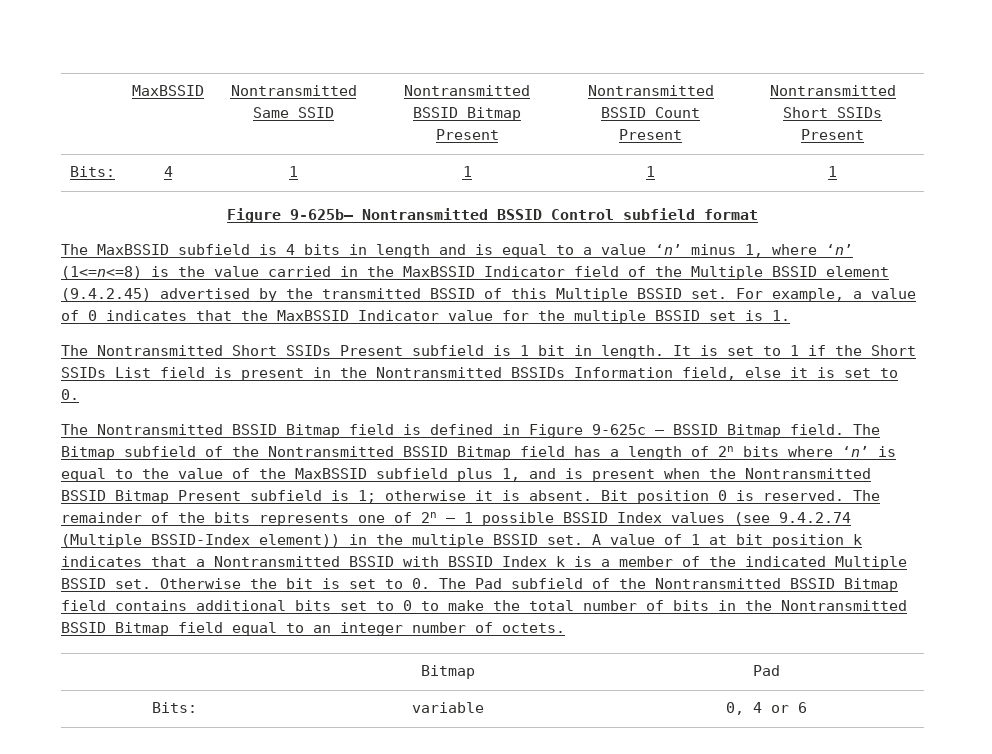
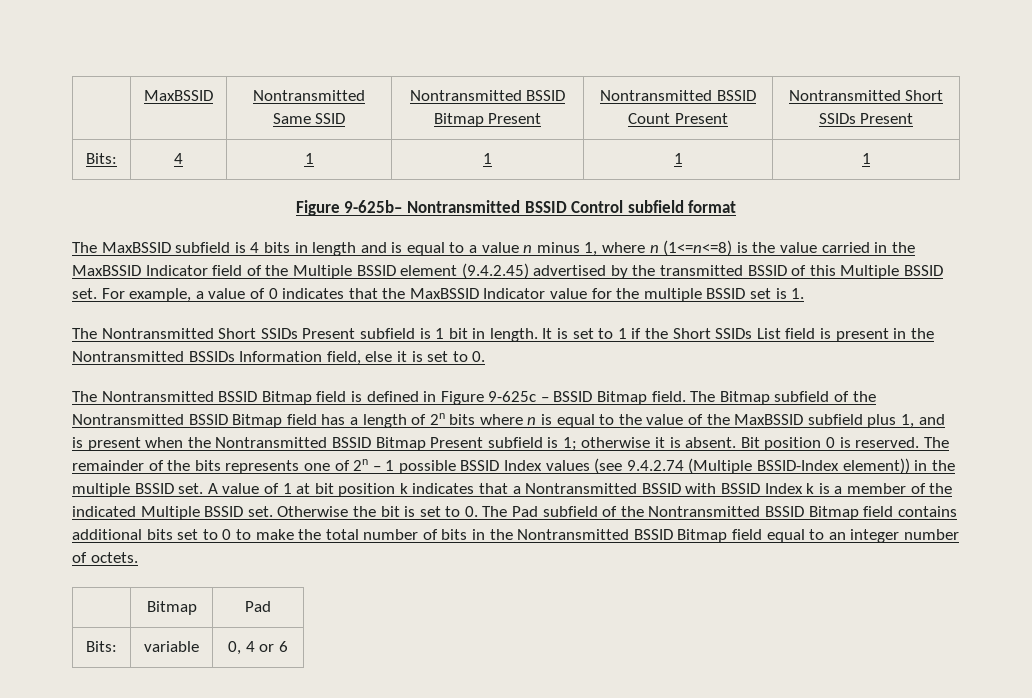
- The MaxBSSID subfield is 4 bits in length and is equal to a value ‘n’ minus 1, where ‘n’ (1<=n<=8) is the value carried in the MaxBSSID Indicator field of the Multiple BSSID element (9.4.2.45) advertised by the transmitted BSSID of this Multiple BSSID set.
+ The MaxBSSID subfield is 4 bits in length and is equal to a value n minus 1, where n (1<=n<=8) is the value carried in the MaxBSSID Indicator field of the Multiple BSSID element (9.4.2.45) advertised by the transmitted BSSID of this Multiple BSSID set.
- The Bitmap subfield of the Nontransmitted BSSID Bitmap field has a length of 2n bits where ‘n’ is equal to the value of the MaxBSSID subfield plus 1, and is present when the Nontransmitted BSSID Bitmap Present subfield is 1; otherwise it is absent.
+ The Bitmap subfield of the Nontransmitted BSSID Bitmap field has a length of 2n bits where n is equal to the value of the MaxBSSID subfield plus 1, and is present when the Nontransmitted BSSID Bitmap Present subfield is 1; otherwise it is absent.

